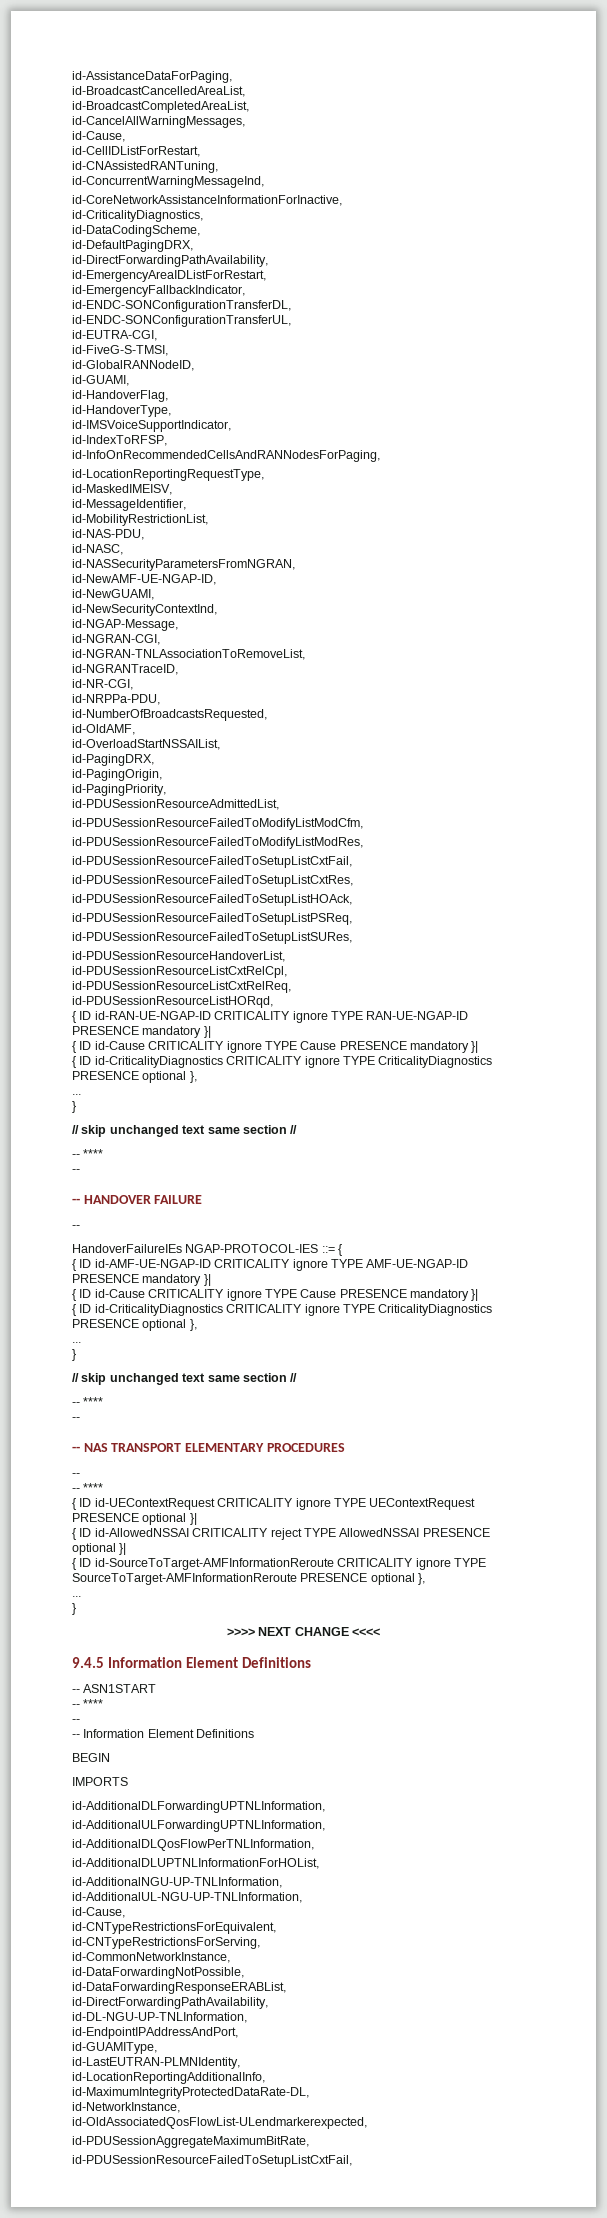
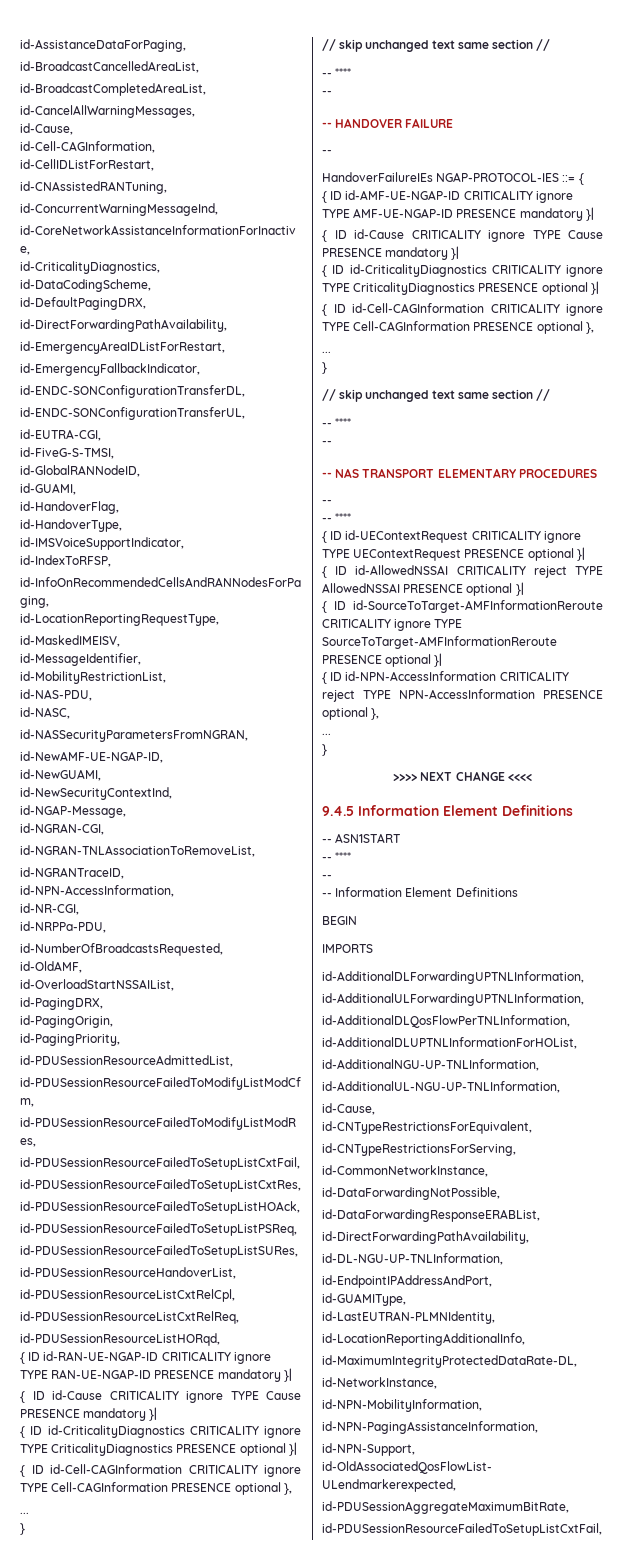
+ id-Cell-CAGInformation,
+ id-NPN-AccessInformation,
  { ID id-RAN-UE-NGAP-ID CRITICALITY ignore TYPE RAN-UE-NGAP-ID PRESENCE mandatory }|
  { ID id-Cause CRITICALITY ignore TYPE Cause PRESENCE mandatory }|
- { ID id-CriticalityDiagnostics CRITICALITY ignore TYPE CriticalityDiagnostics PRESENCE optional },
+ { ID id-CriticalityDiagnostics CRITICALITY ignore TYPE CriticalityDiagnostics PRESENCE optional }|
+ { ID id-Cell-CAGInformation CRITICALITY ignore TYPE Cell-CAGInformation PRESENCE optional },
  { ID id-AMF-UE-NGAP-ID CRITICALITY ignore TYPE AMF-UE-NGAP-ID PRESENCE mandatory }|
  { ID id-Cause CRITICALITY ignore TYPE Cause PRESENCE mandatory }|
- { ID id-CriticalityDiagnostics CRITICALITY ignore TYPE CriticalityDiagnostics PRESENCE optional },
+ { ID id-CriticalityDiagnostics CRITICALITY ignore TYPE CriticalityDiagnostics PRESENCE optional }|
+ { ID id-Cell-CAGInformation CRITICALITY ignore TYPE Cell-CAGInformation PRESENCE optional },
- { ID id-SourceToTarget-AMFInformationReroute CRITICALITY ignore TYPE SourceToTarget-AMFInformationReroute PRESENCE optional },
+ { ID id-SourceToTarget-AMFInformationReroute CRITICALITY ignore TYPE SourceToTarget-AMFInformationReroute PRESENCE optional }|
+ { ID id-NPN-AccessInformation CRITICALITY reject TYPE NPN-AccessInformation PRESENCE optional },
+ id-NPN-MobilityInformation,
+ id-NPN-PagingAssistanceInformation,
+ id-NPN-Support,

